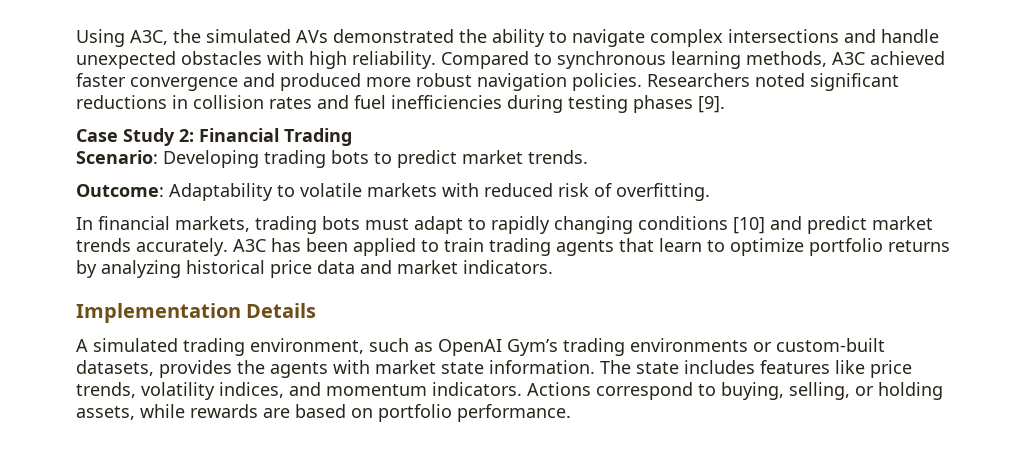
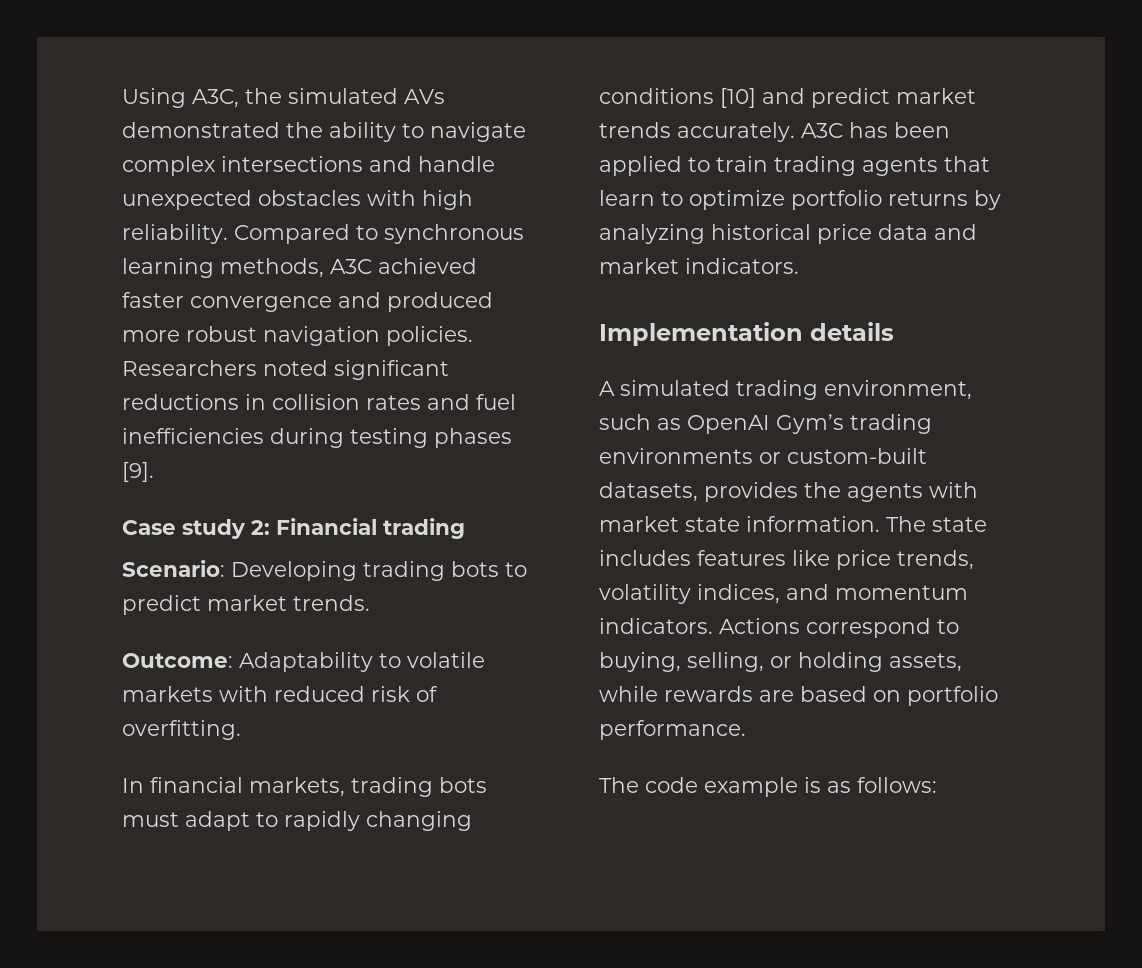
- Case Study 2: Financial Trading
+ Case study 2: Financial trading
- Implementation Details
+ Implementation details
+ The code example is as follows:

